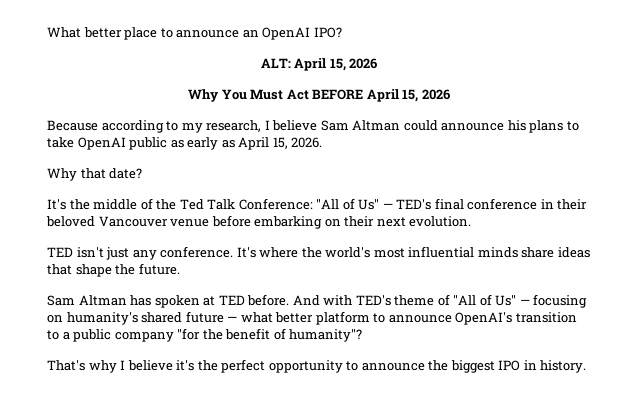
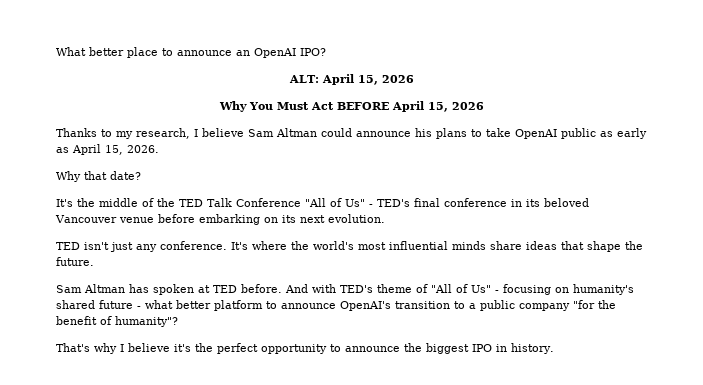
- Because according to my research, I believe Sam Altman could announce his plans to take OpenAI public as early as April 15, 2026.
+ Thanks to my research, I believe Sam Altman could announce his plans to take OpenAI public as early as April 15, 2026.
- It's the middle of the Ted Talk Conference: "All of Us" — TED's final conference in their beloved Vancouver venue before embarking on their next evolution.
+ It's the middle of the TED Talk Conference "All of Us" - TED's final conference in its beloved Vancouver venue before embarking on its next evolution.
- And with TED's theme of "All of Us" — focusing on humanity's shared future — what better platform to announce OpenAI's transition to a public company "for the benefit of humanity"?
+ And with TED's theme of "All of Us" - focusing on humanity's shared future - what better platform to announce OpenAI's transition to a public company "for the benefit of humanity"?

